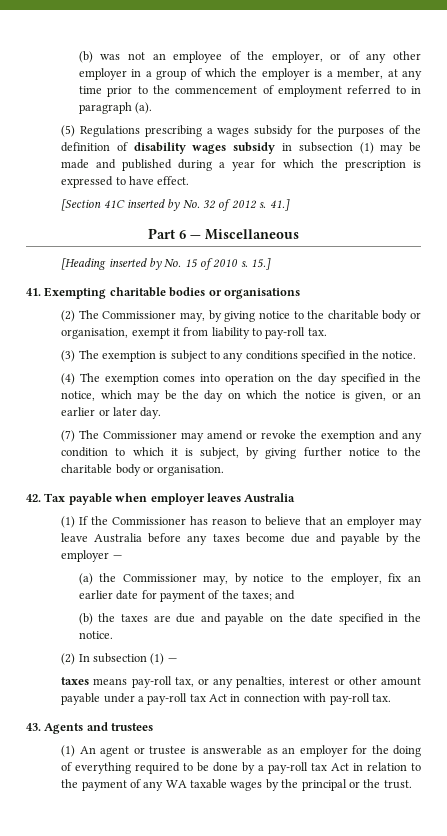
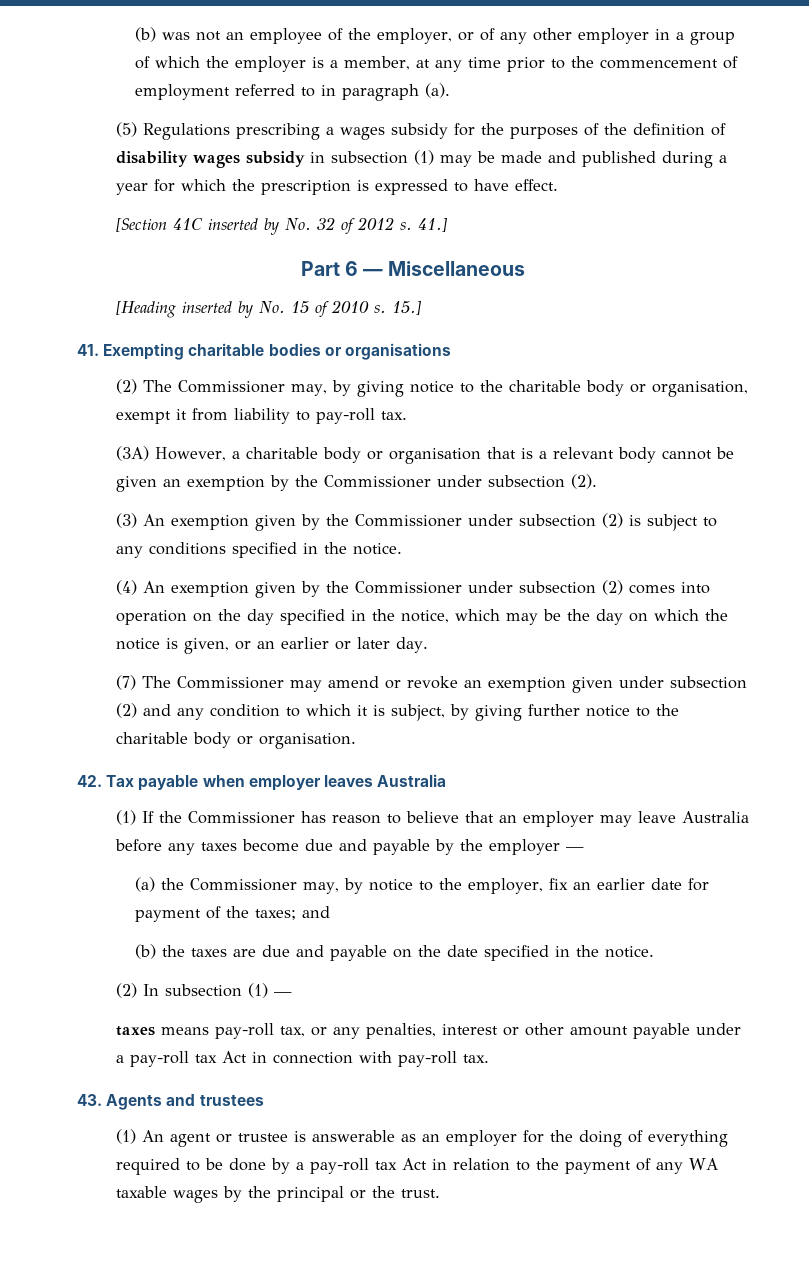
- (3) The exemption is subject to any conditions specified in the notice.
+ (3A) However, a charitable body or organisation that is a relevant body cannot be given an exemption by the Commissioner under subsection (2).
+ (3) An exemption given by the Commissioner under subsection (2) is subject to any conditions specified in the notice.
- (4) The exemption comes into operation on the day specified in the notice, which may be the day on which the notice is given, or an earlier or later day.
+ (4) An exemption given by the Commissioner under subsection (2) comes into operation on the day specified in the notice, which may be the day on which the notice is given, or an earlier or later day.
- (7) The Commissioner may amend or revoke the exemption and any condition to which it is subject, by giving further notice to the charitable body or organisation.
+ (7) The Commissioner may amend or revoke an exemption given under subsection (2) and any condition to which it is subject, by giving further notice to the charitable body or organisation.

